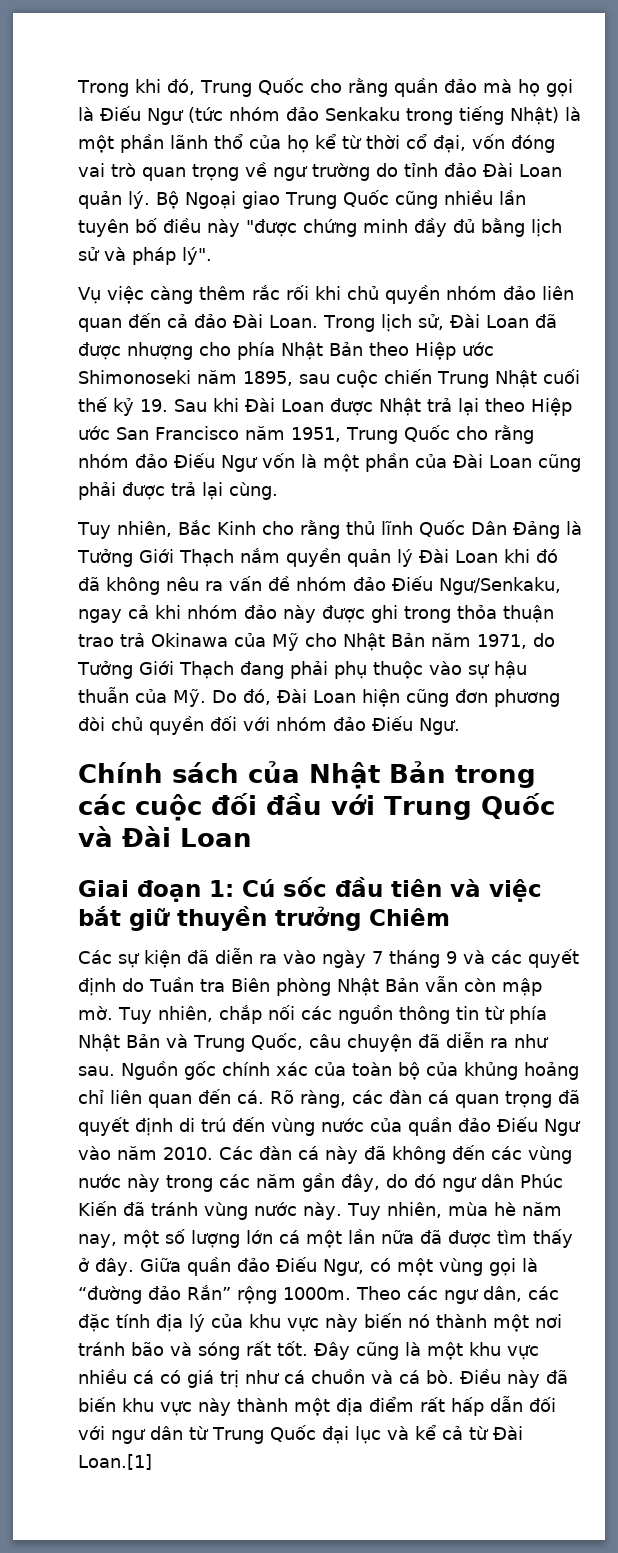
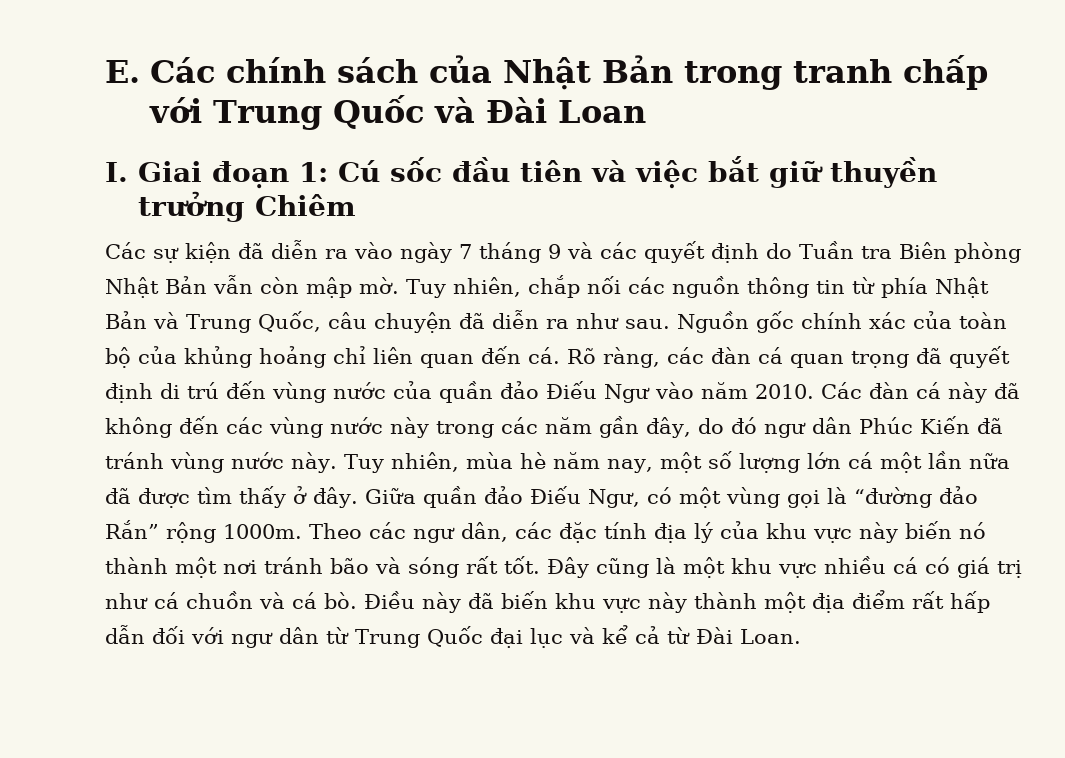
- Trong khi đó, Trung Quốc cho rằng quần đảo mà họ gọi là Điếu Ngư (tức nhóm đảo Senkaku trong tiếng Nhật) là một phần lãnh thổ của họ kể từ thời cổ đại, vốn đóng vai trò quan trọng về ngư trường do tỉnh đảo Đài Loan quản lý. Bộ Ngoại giao Trung Quốc cũng nhiều lần tuyên bố điều này "được chứng minh đầy đủ bằng lịch sử và pháp lý".
- Vụ việc càng thêm rắc rối khi chủ quyền nhóm đảo liên quan đến cả đảo Đài Loan. Trong lịch sử, Đài Loan đã được nhượng cho phía Nhật Bản theo Hiệp ước Shimonoseki năm 1895, sau cuộc chiến Trung Nhật cuối thế kỷ 19. Sau khi Đài Loan được Nhật trả lại theo Hiệp ước San Francisco năm 1951, Trung Quốc cho rằng nhóm đảo Điếu Ngư vốn là một phần của Đài Loan cũng phải được trả lại cùng.
- Tuy nhiên, Bắc Kinh cho rằng thủ lĩnh Quốc Dân Đảng là Tưởng Giới Thạch nắm quyền quản lý Đài Loan khi đó đã không nêu ra vấn đề nhóm đảo Điếu Ngư/Senkaku, ngay cả khi nhóm đảo này được ghi trong thỏa thuận trao trả Okinawa của Mỹ cho Nhật Bản năm 1971, do Tưởng Giới Thạch đang phải phụ thuộc vào sự hậu thuẫn của Mỹ. Do đó, Đài Loan hiện cũng đơn phương đòi chủ quyền đối với nhóm đảo Điếu Ngư.
- Chính sách của Nhật Bản trong các cuộc đối đầu với Trung Quốc và Đài Loan
+ E. Các chính sách của Nhật Bản trong tranh chấp với Trung Quốc và Đài Loan
- Giai đoạn 1: Cú sốc đầu tiên và việc bắt giữ thuyền trưởng Chiêm
+ I. Giai đoạn 1: Cú sốc đầu tiên và việc bắt giữ thuyền trưởng Chiêm
- Điều này đã biến khu vực này thành một địa điểm rất hấp dẫn đối với ngư dân từ Trung Quốc đại lục và kể cả từ Đài Loan.[1]
+ Điều này đã biến khu vực này thành một địa điểm rất hấp dẫn đối với ngư dân từ Trung Quốc đại lục và kể cả từ Đài Loan.

